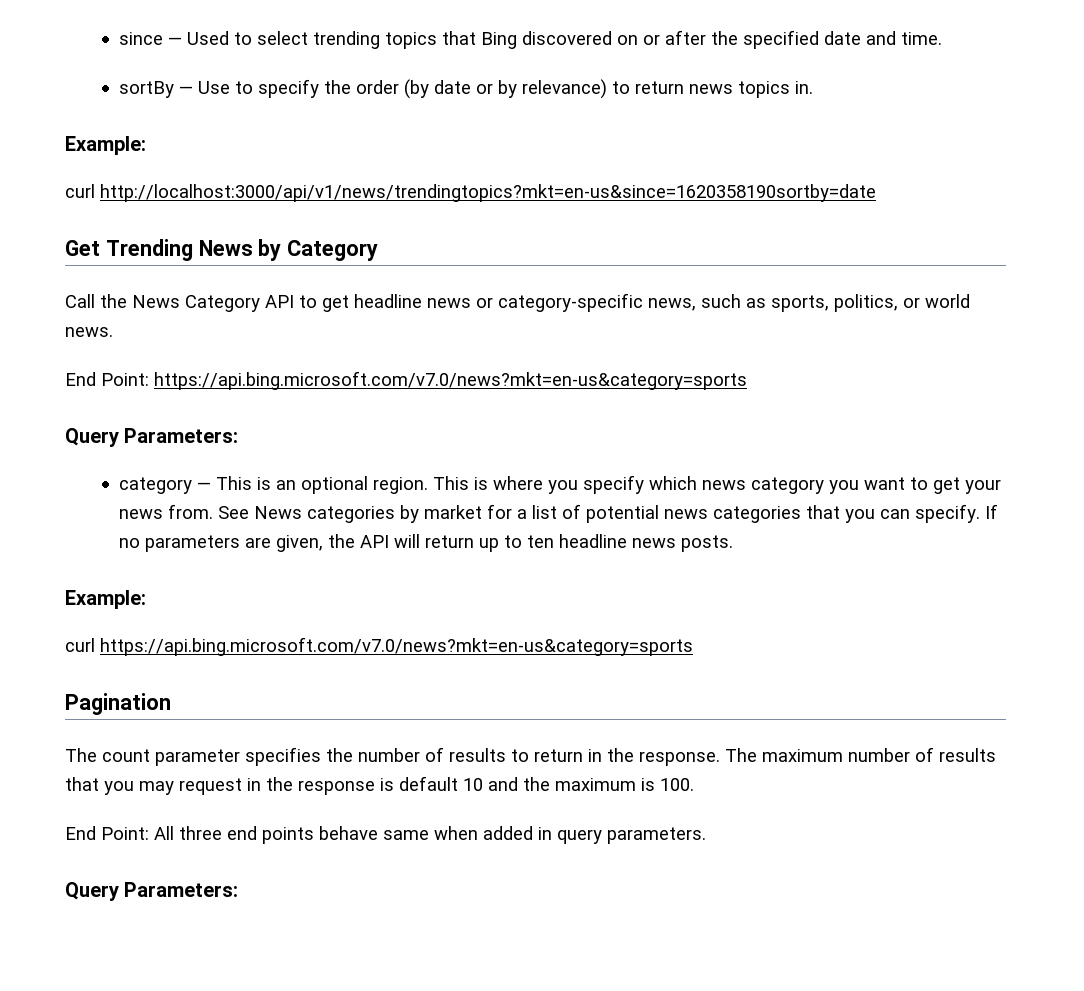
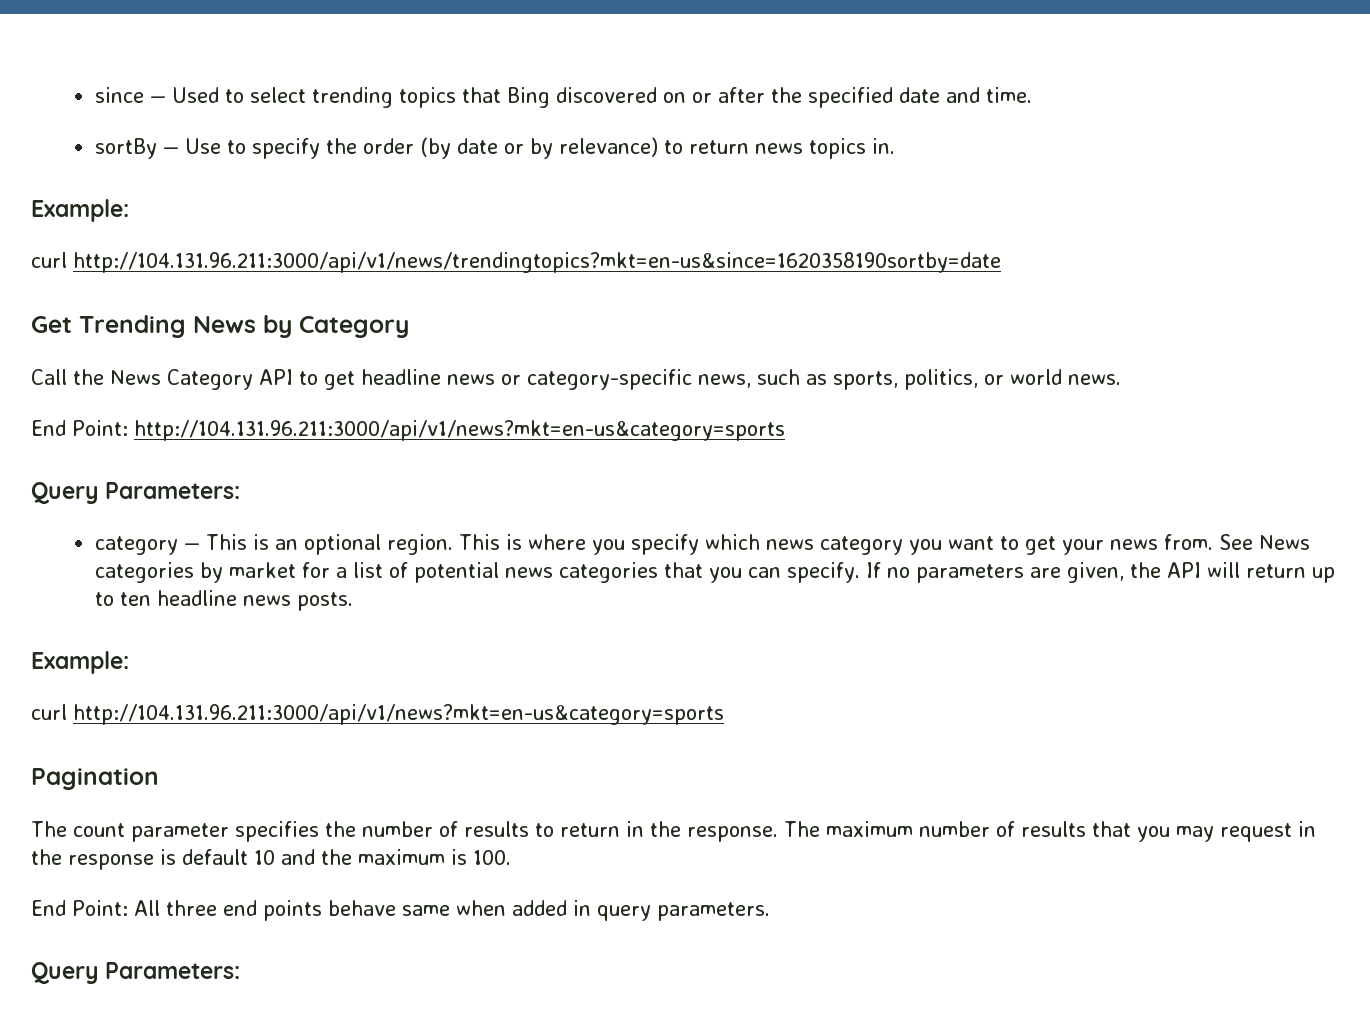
- curl http://localhost:3000/api/v1/news/trendingtopics?mkt=en-us&since=1620358190sortby=date
+ curl http://104.131.96.211:3000/api/v1/news/trendingtopics?mkt=en-us&since=1620358190sortby=date
- End Point: https://api.bing.microsoft.com/v7.0/news?mkt=en-us&category=sports
+ End Point: http://104.131.96.211:3000/api/v1/news?mkt=en-us&category=sports
- curl https://api.bing.microsoft.com/v7.0/news?mkt=en-us&category=sports
+ curl http://104.131.96.211:3000/api/v1/news?mkt=en-us&category=sports

